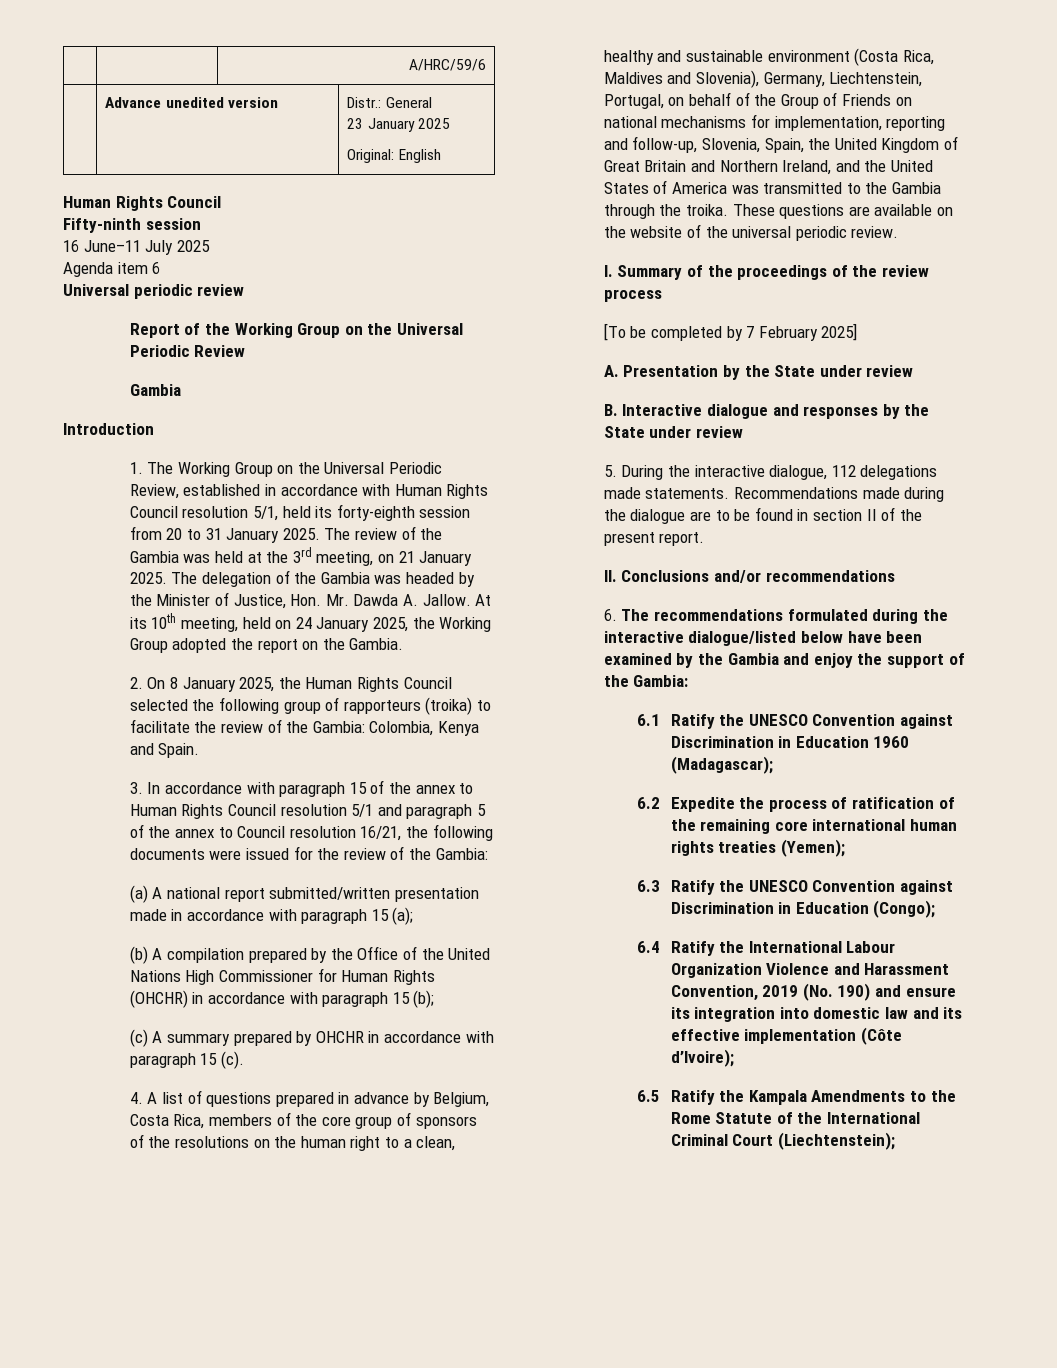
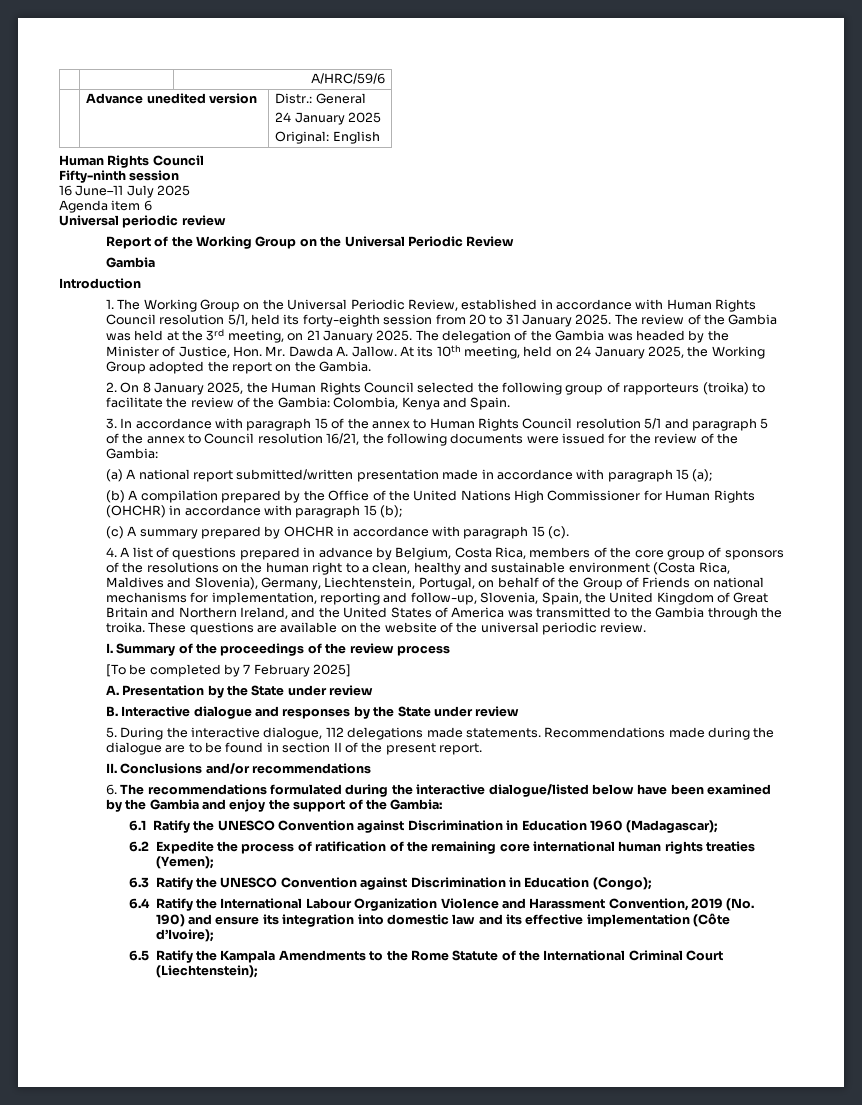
  | Advance unedited version | Distr.: General
- 23 January 2025
+ 24 January 2025

